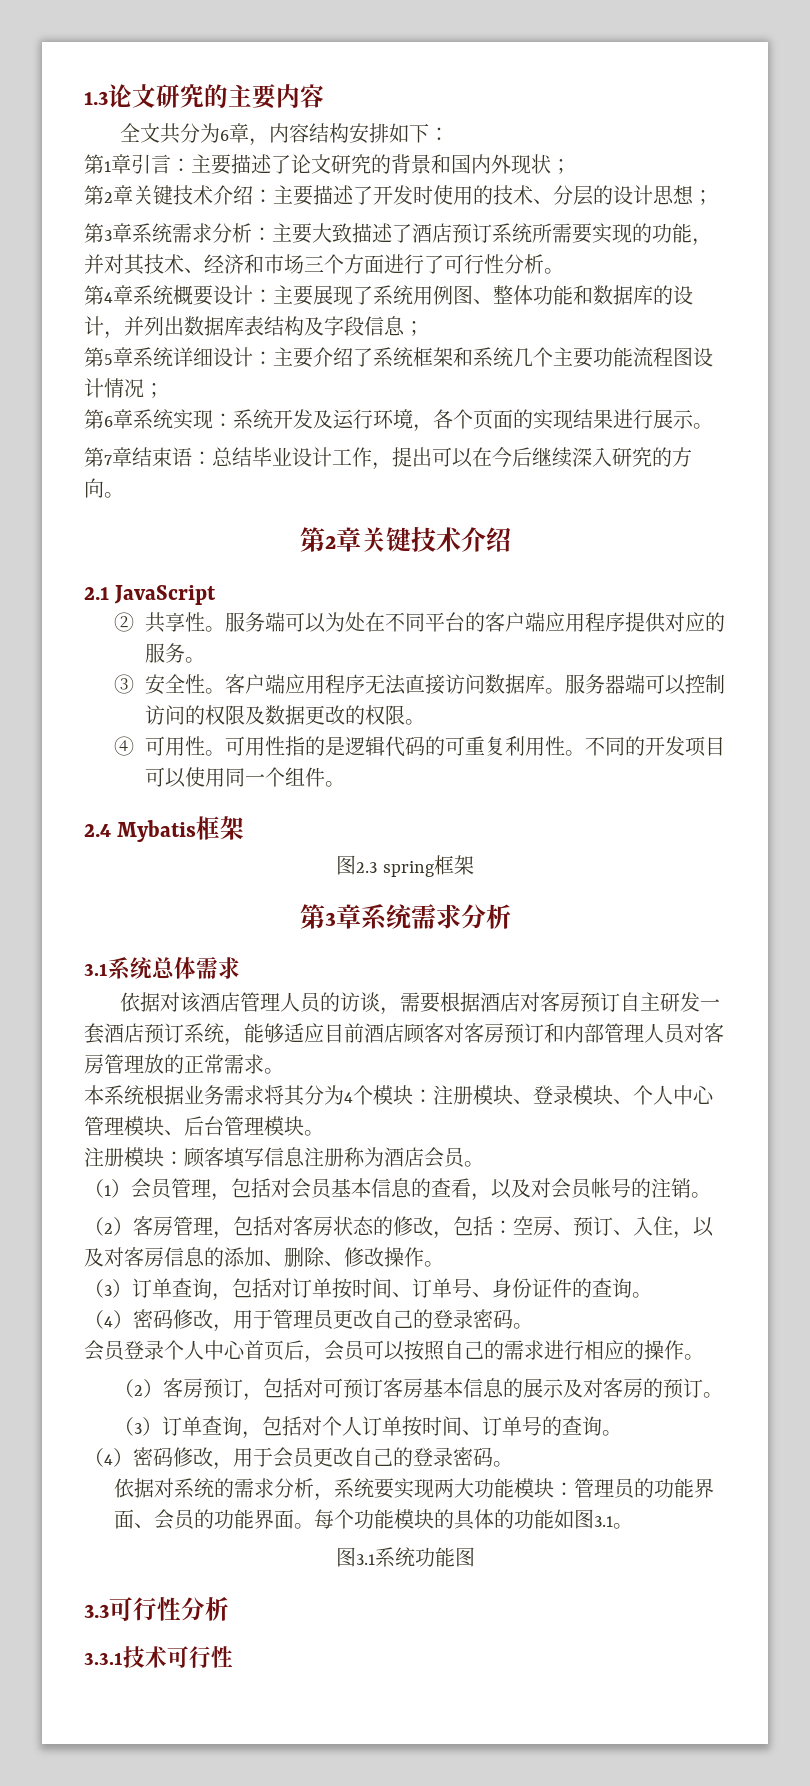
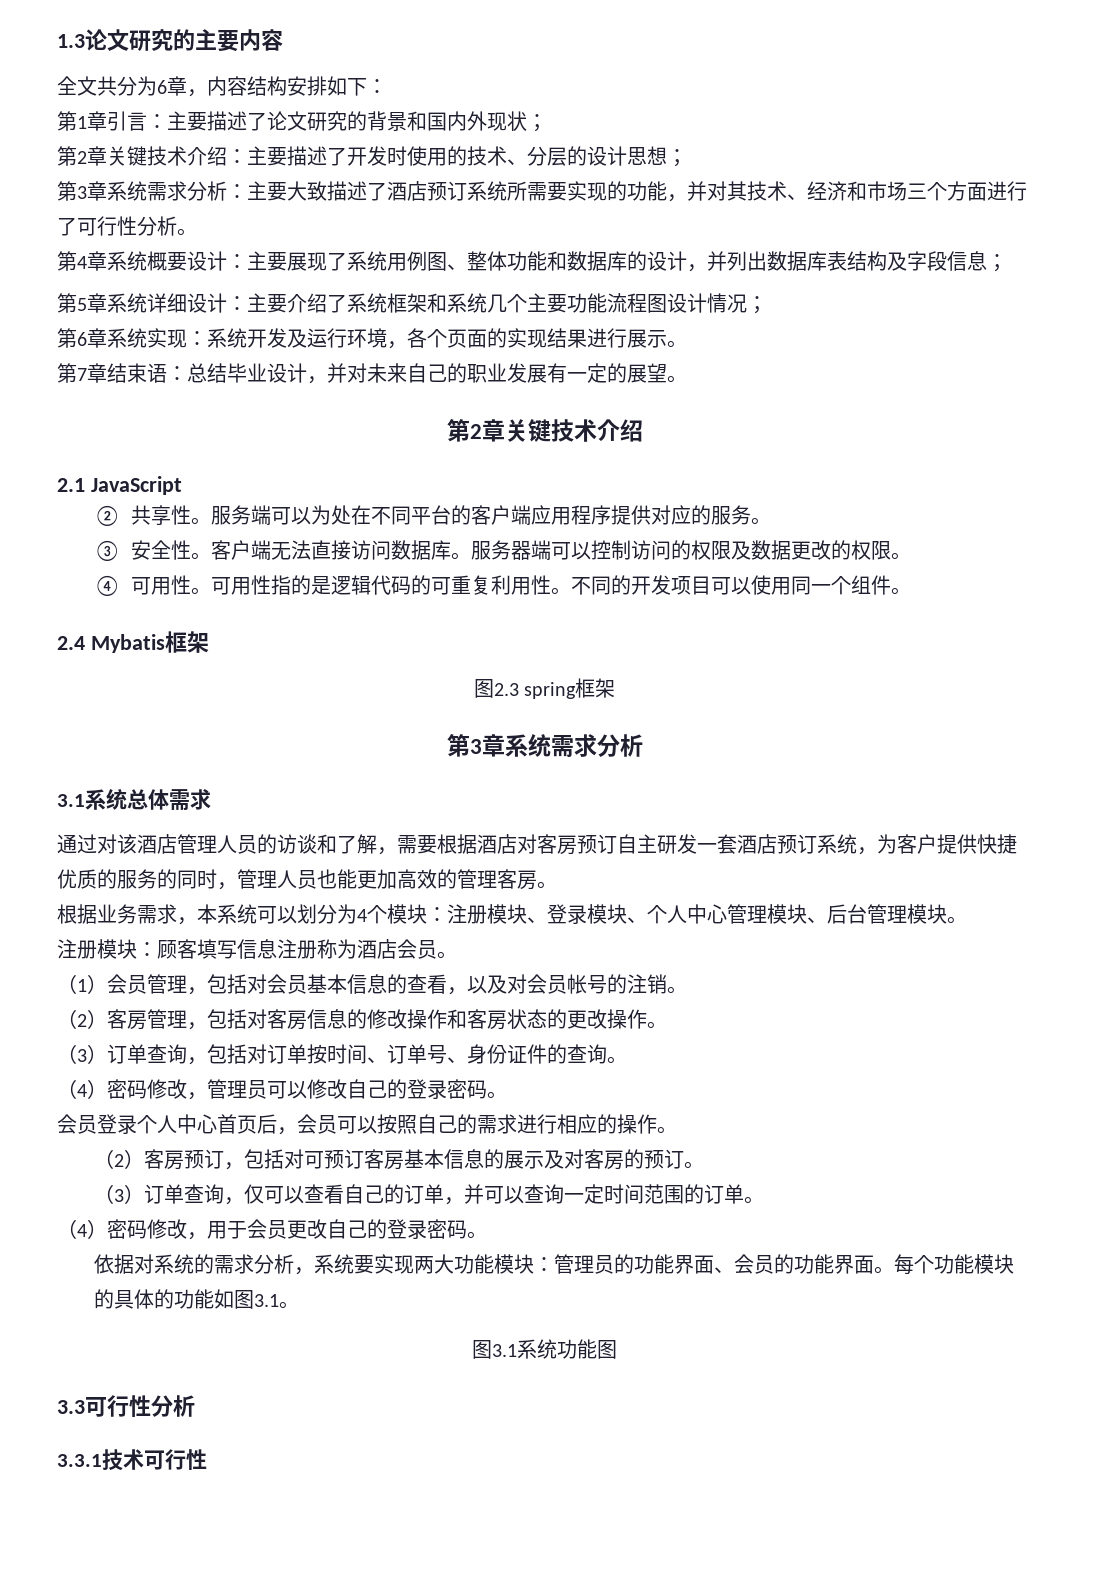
- 第7章结束语：总结毕业设计工作，提出可以在今后继续深入研究的方向。
+ 第7章结束语：总结毕业设计，并对未来自己的职业发展有一定的展望。
- 客户端应用程序无法直接访问数据库。
+ 客户端无法直接访问数据库。
- 依据对该酒店管理人员的访谈，需要根据酒店对客房预订自主研发一套酒店预订系统，能够适应目前酒店顾客对客房预订和内部管理人员对客房管理放的正常需求。
- 本系统根据业务需求将其分为4个模块：注册模块、登录模块、个人中心管理模块、后台管理模块。
+ 通过对该酒店管理人员的访谈和了解，需要根据酒店对客房预订自主研发一套酒店预订系统，为客户提供快捷优质的服务的同时，管理人员也能更加高效的管理客房。
+ 根据业务需求，本系统可以划分为4个模块：注册模块、登录模块、个人中心管理模块、后台管理模块。
- （2）客房管理，包括对客房状态的修改，包括：空房、预订、入住，以及对客房信息的添加、删除、修改操作。
+ （2）客房管理，包括对客房信息的修改操作和客房状态的更改操作。
- （4）密码修改，用于管理员更改自己的登录密码。
+ （4）密码修改，管理员可以修改自己的登录密码。
- （3）订单查询，包括对个人订单按时间、订单号的查询。
+ （3）订单查询，仅可以查看自己的订单，并可以查询一定时间范围的订单。

